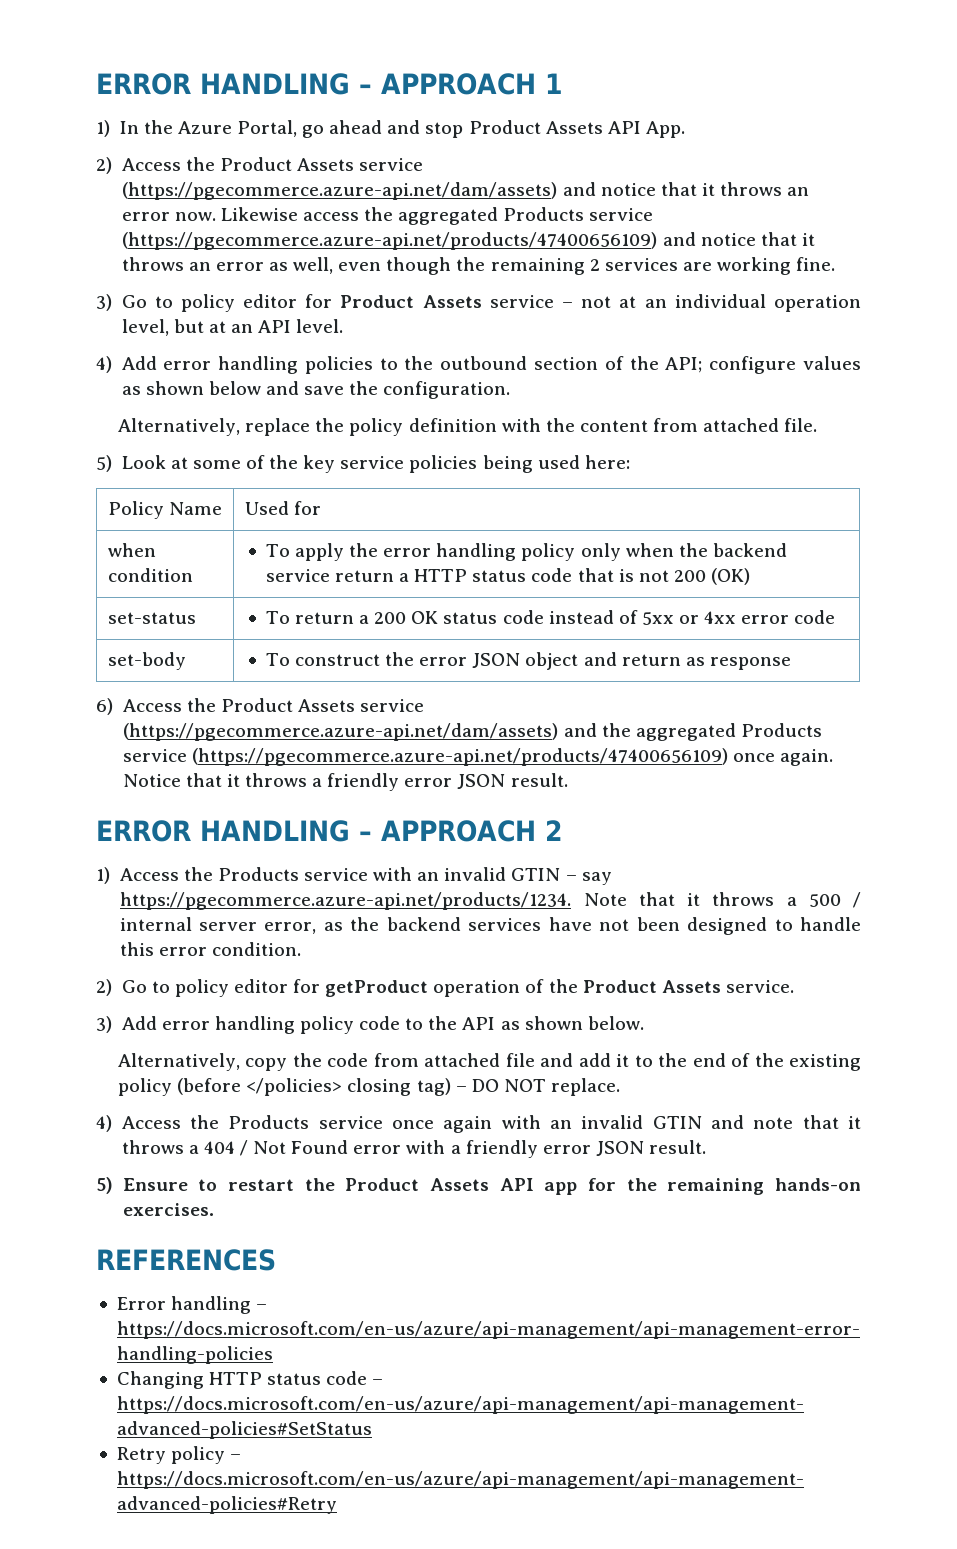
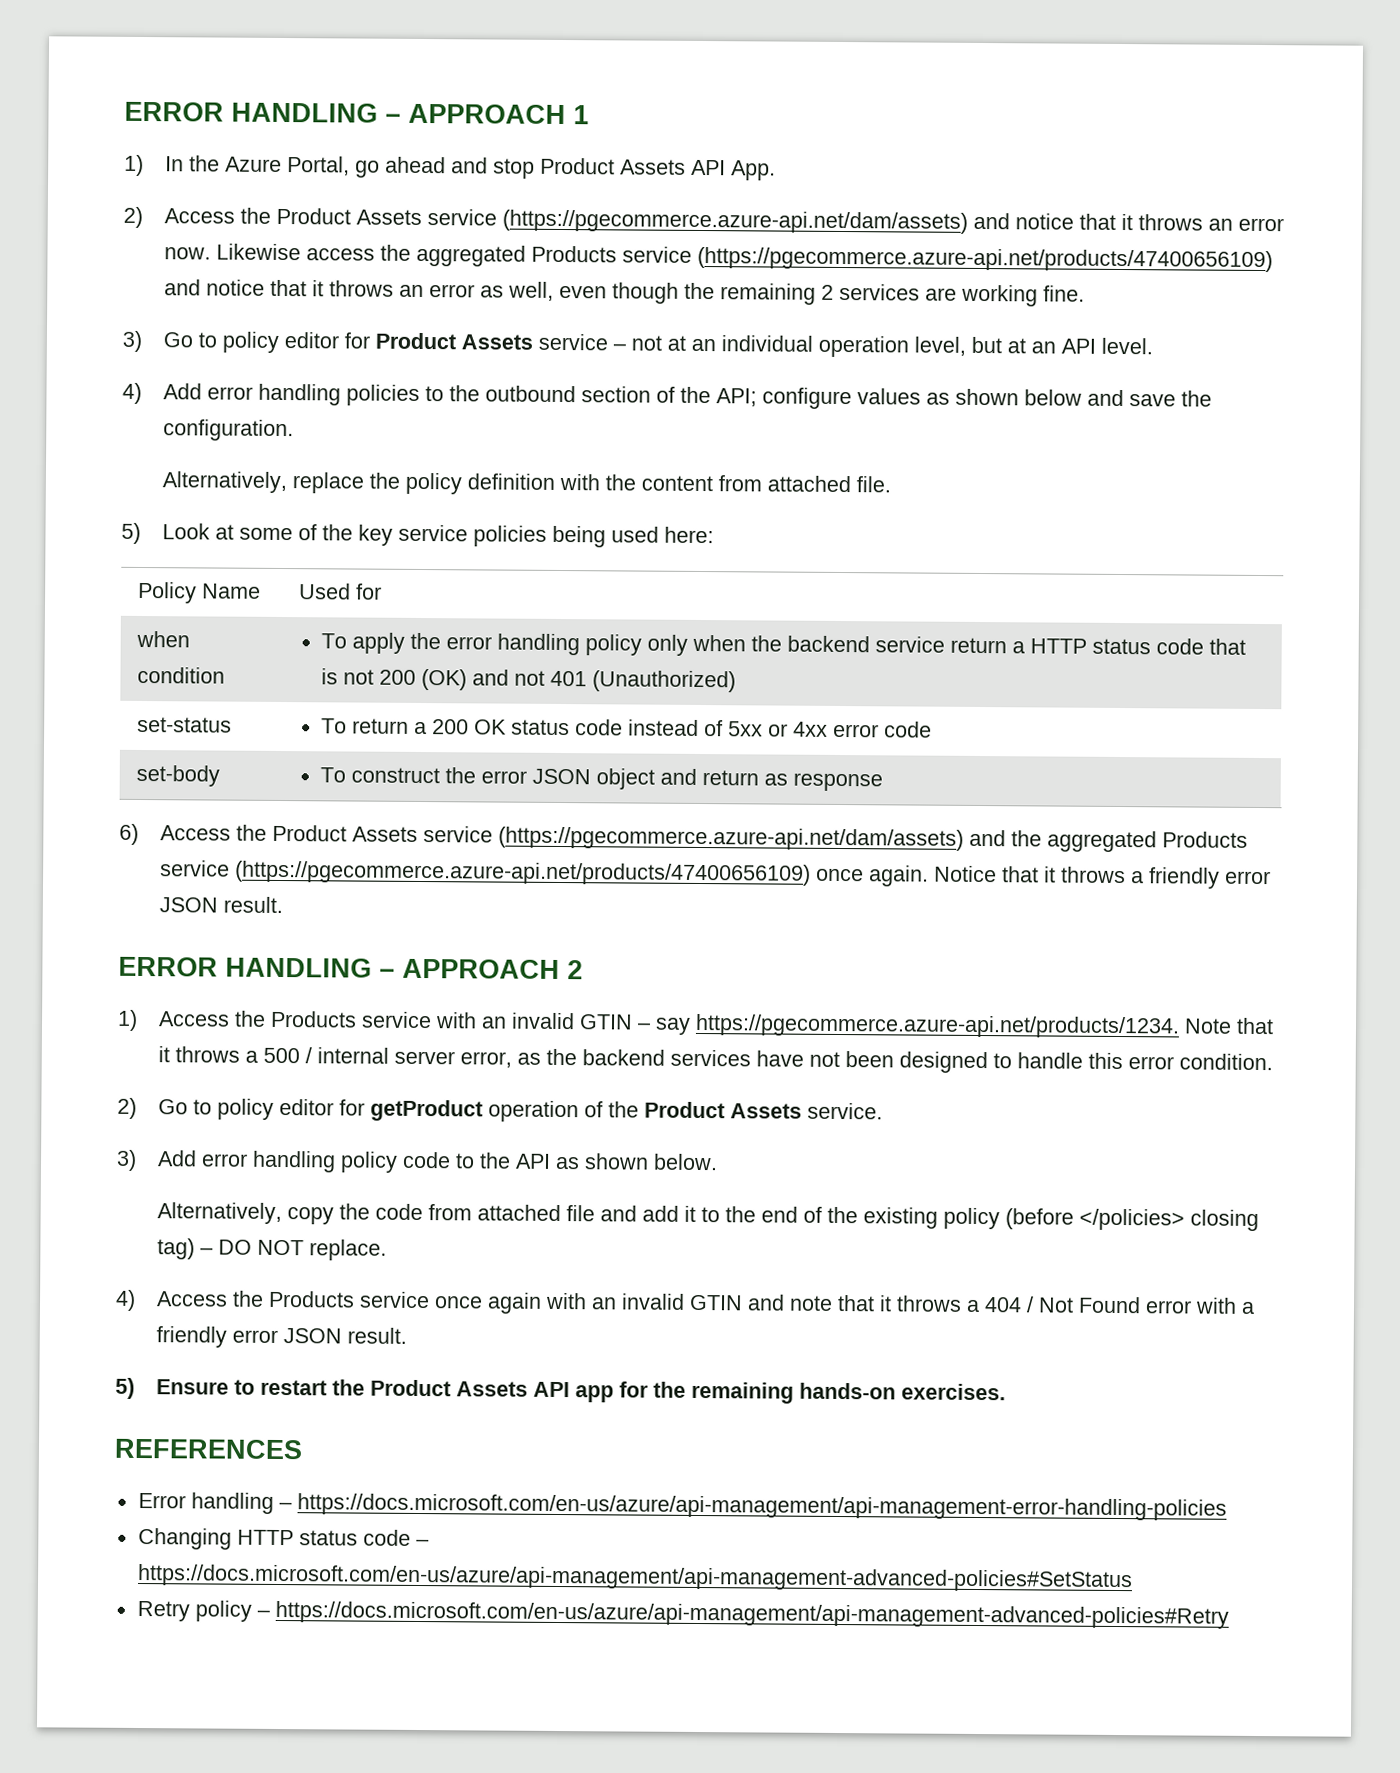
- when condition | To apply the error handling policy only when the backend service return a HTTP status code that is not 200 (OK)
+ when condition | To apply the error handling policy only when the backend service return a HTTP status code that is not 200 (OK) and not 401 (Unauthorized)

